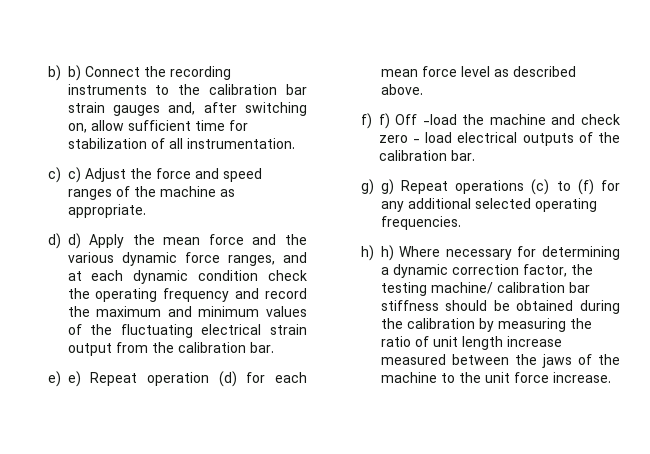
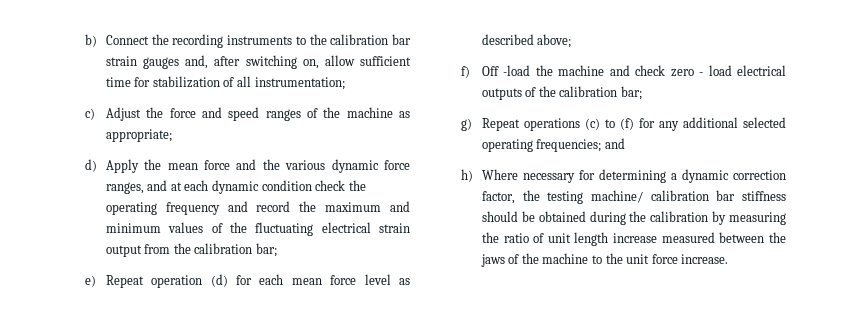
- b) b) Connect the recording instruments to the calibration bar strain gauges and, after switching on, allow sufficient time for stabilization of all instrumentation.
- c) c) Adjust the force and speed ranges of the machine as appropriate.
- d) d) Apply the mean force and the various dynamic force ranges, and at each dynamic condition check the operating frequency and record the maximum and minimum values of the fluctuating electrical strain output from the calibration bar.
- e) e) Repeat operation (d) for each mean force level as described above.
- f) f) Off -load the machine and check zero - load electrical outputs of the calibration bar.
- g) g) Repeat operations (c) to (f) for any additional selected operating frequencies.
- h) h) Where necessary for determining a dynamic correction factor, the testing machine/ calibration bar stiffness should be obtained during the calibration by measuring the ratio of unit length increase measured between the jaws of the machine to the unit force increase.
+ b) Connect the recording instruments to the calibration bar strain gauges and, after switching on, allow sufficient time for stabilization of all instrumentation;
+ c) Adjust the force and speed ranges of the machine as appropriate;
+ d) Apply the mean force and the various dynamic force ranges, and at each dynamic condition check the operating frequency and record the maximum and minimum values of the fluctuating electrical strain output from the calibration bar;
+ e) Repeat operation (d) for each mean force level as described above;
+ f) Off -load the machine and check zero - load electrical outputs of the calibration bar;
+ g) Repeat operations (c) to (f) for any additional selected operating frequencies; and
+ h) Where necessary for determining a dynamic correction factor, the testing machine/ calibration bar stiffness should be obtained during the calibration by measuring the ratio of unit length increase measured between the jaws of the machine to the unit force increase.

